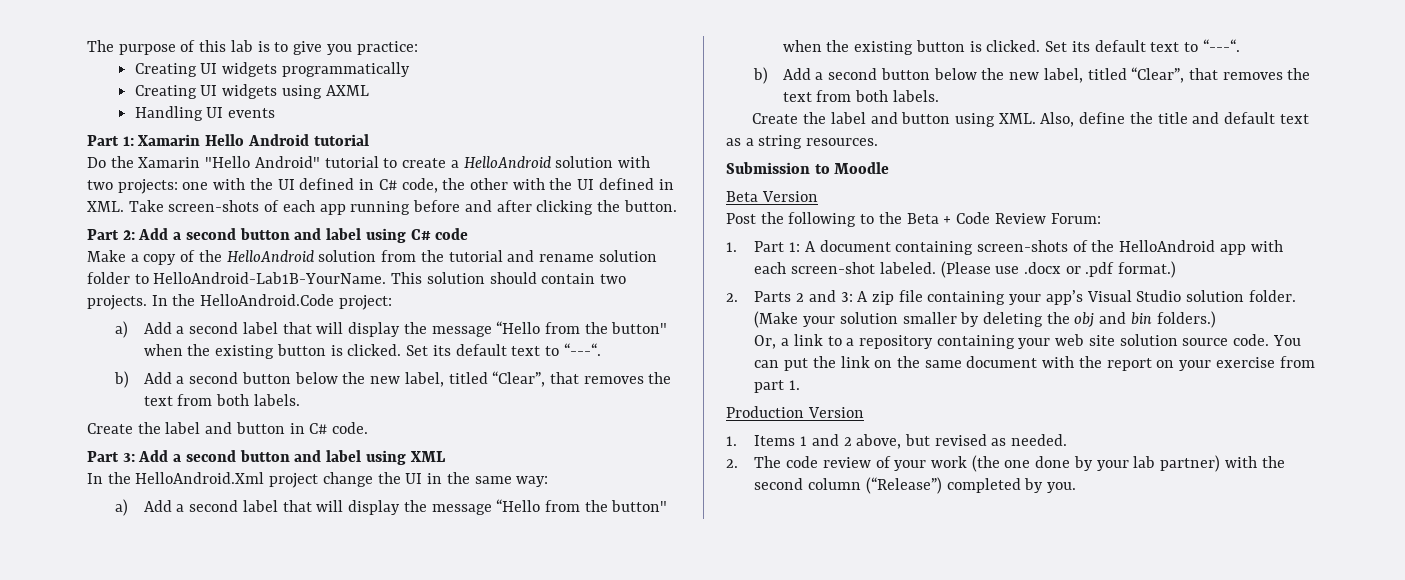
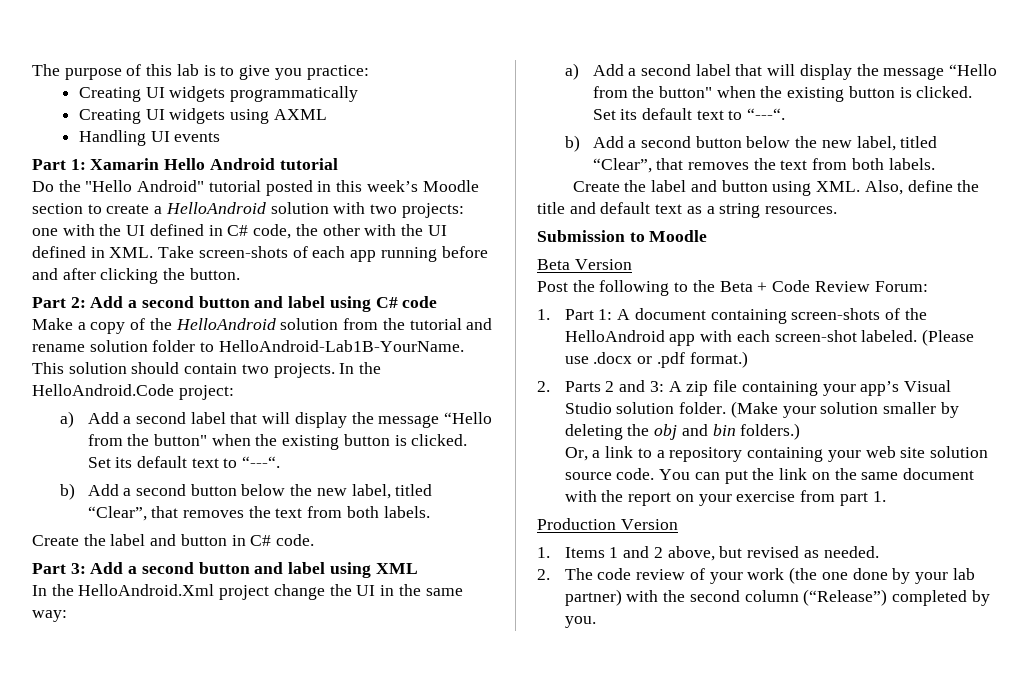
- Do the Xamarin "Hello Android" tutorial to create a HelloAndroid solution with two projects: one with the UI defined in C# code, the other with the UI defined in XML. Take screen-shots of each app running before and after clicking the button.
+ Do the "Hello Android" tutorial posted in this week’s Moodle section to create a HelloAndroid solution with two projects: one with the UI defined in C# code, the other with the UI defined in XML. Take screen-shots of each app running before and after clicking the button.

